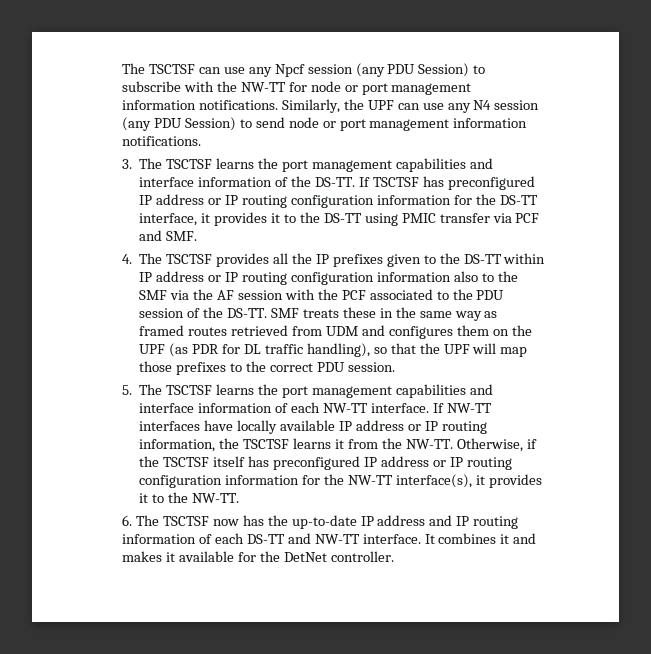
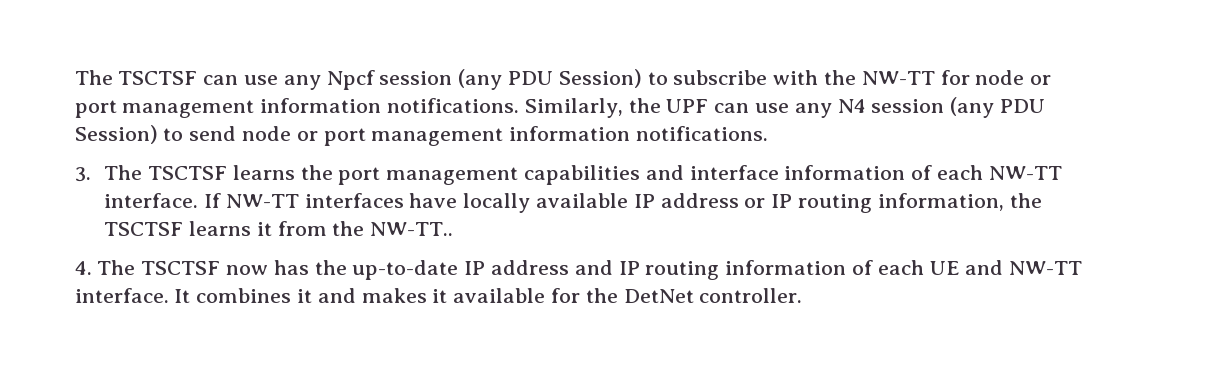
- 3. The TSCTSF learns the port management capabilities and interface information of the DS-TT. If TSCTSF has preconfigured IP address or IP routing configuration information for the DS-TT interface, it provides it to the DS-TT using PMIC transfer via PCF and SMF.
- 4. The TSCTSF provides all the IP prefixes given to the DS-TT within IP address or IP routing configuration information also to the SMF via the AF session with the PCF associated to the PDU session of the DS-TT. SMF treats these in the same way as framed routes retrieved from UDM and configures them on the UPF (as PDR for DL traffic handling), so that the UPF will map those prefixes to the correct PDU session.
- 5. The TSCTSF learns the port management capabilities and interface information of each NW-TT interface.
+ 3. The TSCTSF learns the port management capabilities and interface information of each NW-TT interface.
- If NW-TT interfaces have locally available IP address or IP routing information, the TSCTSF learns it from the NW-TT. Otherwise, if the TSCTSF itself has preconfigured IP address or IP routing configuration information for the NW-TT interface(s), it provides it to the NW-TT.
- 6. The TSCTSF now has the up-to-date IP address and IP routing information of each DS-TT and NW-TT interface.
+ If NW-TT interfaces have locally available IP address or IP routing information, the TSCTSF learns it from the NW-TT..
+ 4. The TSCTSF now has the up-to-date IP address and IP routing information of each UE and NW-TT interface.

